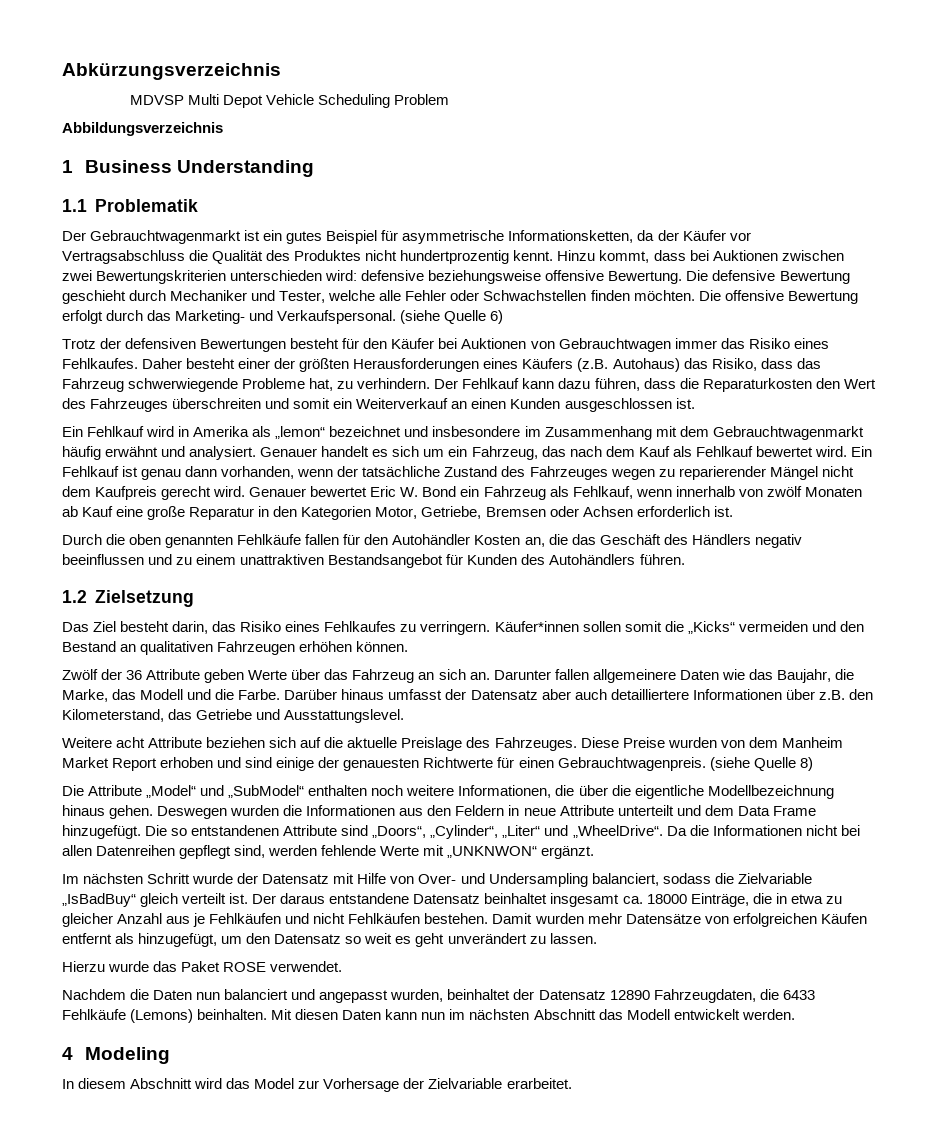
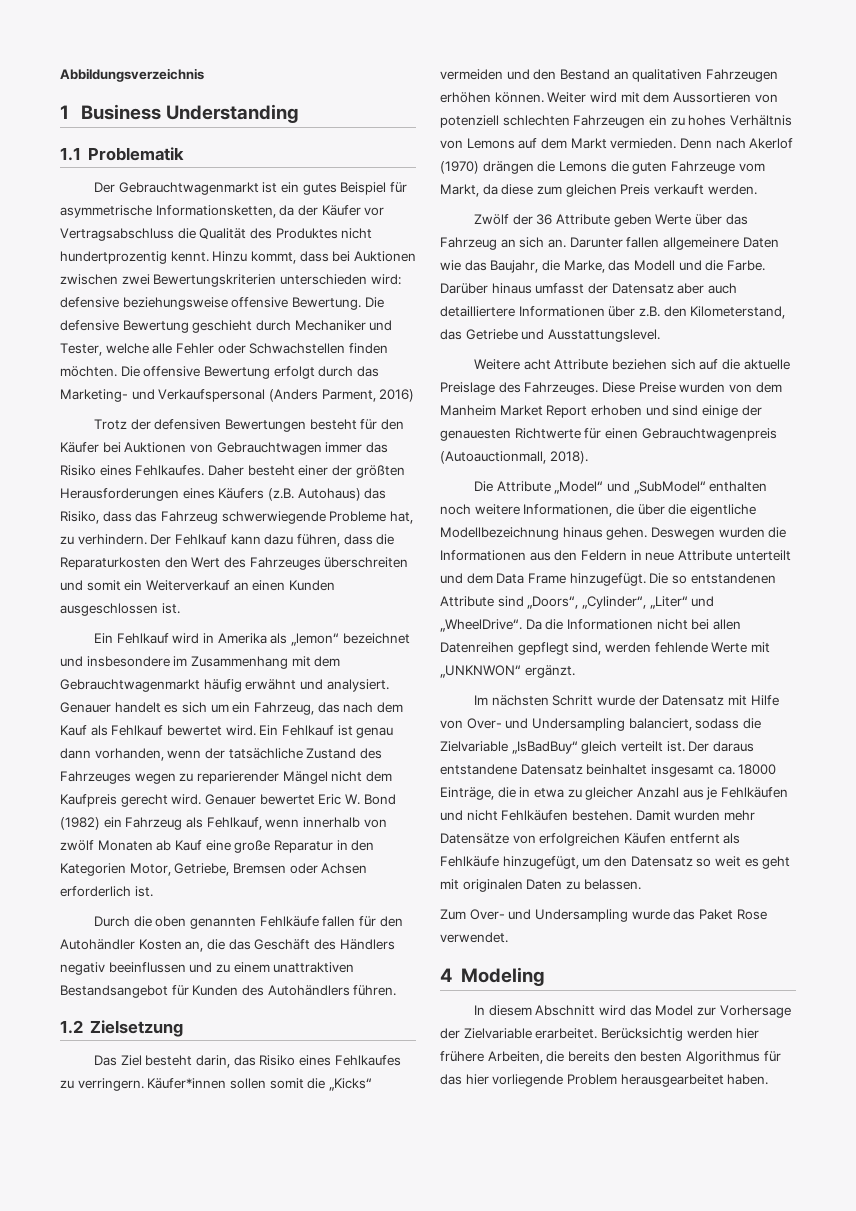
- Abkürzungsverzeichnis
- MDVSP Multi Depot Vehicle Scheduling Problem
- Die offensive Bewertung erfolgt durch das Marketing- und Verkaufspersonal. (siehe Quelle 6)
+ Die offensive Bewertung erfolgt durch das Marketing- und Verkaufspersonal (Anders Parment, 2016)
- Genauer bewertet Eric W. Bond ein Fahrzeug als Fehlkauf, wenn innerhalb von zwölf Monaten ab Kauf eine große Reparatur in den Kategorien Motor, Getriebe, Bremsen oder Achsen erforderlich ist.
+ Genauer bewertet Eric W. Bond (1982) ein Fahrzeug als Fehlkauf, wenn innerhalb von zwölf Monaten ab Kauf eine große Reparatur in den Kategorien Motor, Getriebe, Bremsen oder Achsen erforderlich ist.
+ Weiter wird mit dem Aussortieren von potenziell schlechten Fahrzeugen ein zu hohes Verhältnis von Lemons auf dem Markt vermieden. Denn nach Akerlof (1970) drängen die Lemons die guten Fahrzeuge vom Markt, da diese zum gleichen Preis verkauft werden.
- Diese Preise wurden von dem Manheim Market Report erhoben und sind einige der genauesten Richtwerte für einen Gebrauchtwagenpreis. (siehe Quelle 8)
+ Diese Preise wurden von dem Manheim Market Report erhoben und sind einige der genauesten Richtwerte für einen Gebrauchtwagenpreis (Autoauctionmall, 2018).
- Damit wurden mehr Datensätze von erfolgreichen Käufen entfernt als hinzugefügt, um den Datensatz so weit es geht unverändert zu lassen.
- Hierzu wurde das Paket ROSE verwendet.
+ Damit wurden mehr Datensätze von erfolgreichen Käufen entfernt als Fehlkäufe hinzugefügt, um den Datensatz so weit es geht mit originalen Daten zu belassen.
+ Zum Over- und Undersampling wurde das Paket Rose verwendet.
- Nachdem die Daten nun balanciert und angepasst wurden, beinhaltet der Datensatz 12890 Fahrzeugdaten, die 6433 Fehlkäufe (Lemons) beinhalten. Mit diesen Daten kann nun im nächsten Abschnitt das Modell entwickelt werden.
+ Berücksichtig werden hier frühere Arbeiten, die bereits den besten Algorithmus für das hier vorliegende Problem herausgearbeitet haben.

